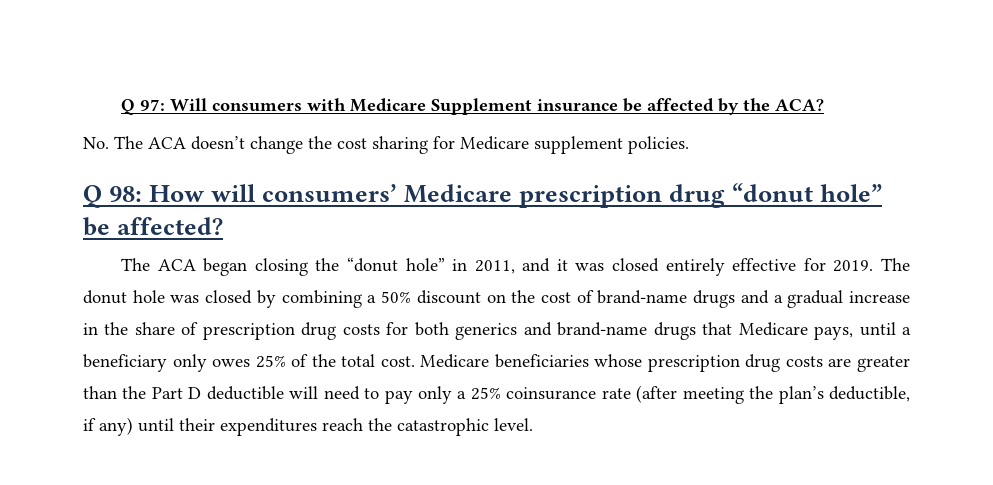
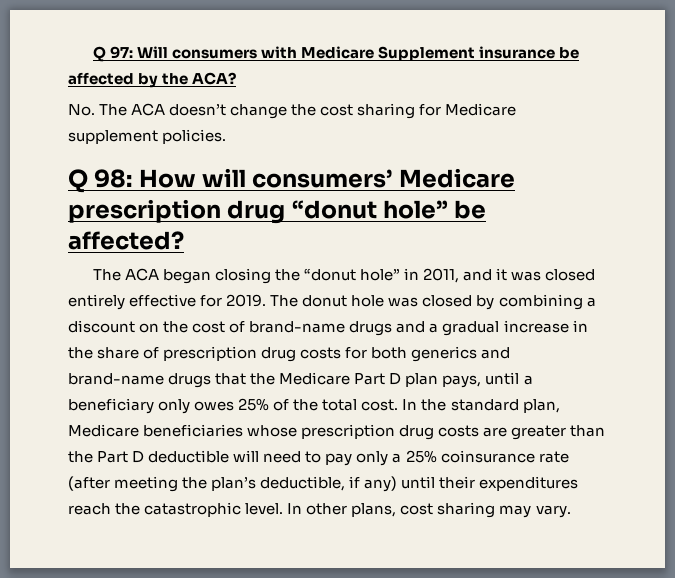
- The donut hole was closed by combining a 50% discount on the cost of brand-name drugs and a gradual increase in the share of prescription drug costs for both generics and brand-name drugs that Medicare pays, until a beneficiary only owes 25% of the total cost.
+ The donut hole was closed by combining a discount on the cost of brand-name drugs and a gradual increase in the share of prescription drug costs for both generics and brand-name drugs that the Medicare Part D plan pays, until a beneficiary only owes 25% of the total cost.
- Medicare beneficiaries whose prescription drug costs are greater than the Part D deductible will need to pay only a 25% coinsurance rate (after meeting the plan’s deductible, if any) until their expenditures reach the catastrophic level.
+ In the standard plan, Medicare beneficiaries whose prescription drug costs are greater than the Part D deductible will need to pay only a 25% coinsurance rate (after meeting the plan’s deductible, if any) until their expenditures reach the catastrophic level.
+ In other plans, cost sharing may vary.

